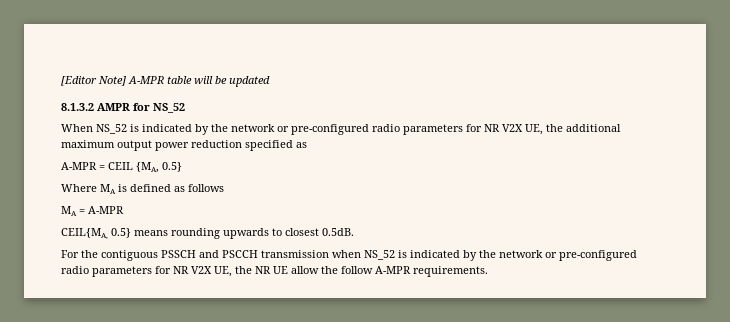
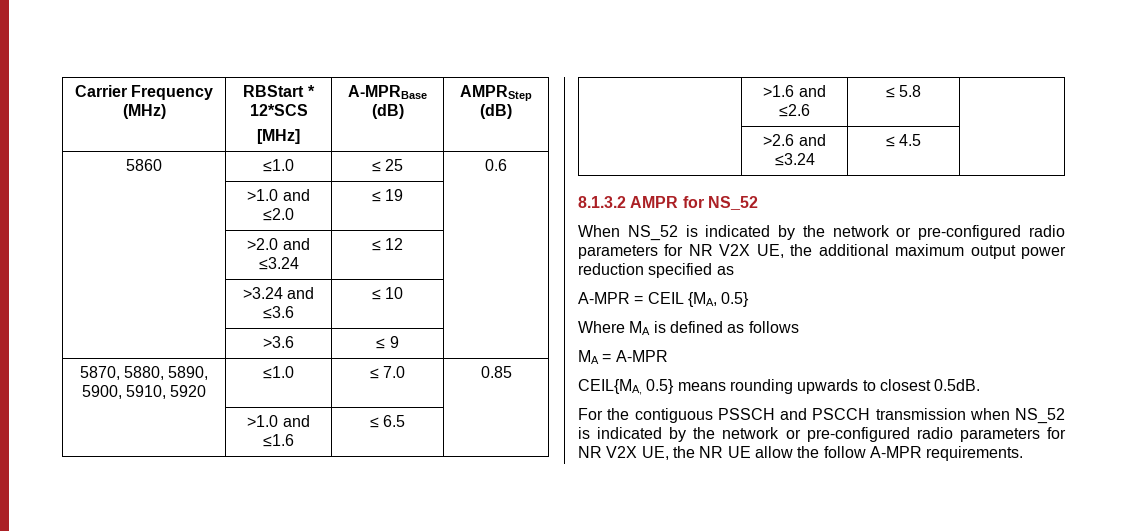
- [Editor Note] A-MPR table will be updated
+ Carrier Frequency (MHz) | RBStart * 12*SCS
+ [MHz] | A-MPRBase (dB) | AMPRStep (dB)
+ 5860 | ≤1.0 | ≤ 25 | 0.6
+ | >1.0 and ≤2.0 | ≤ 19 |
+ | >2.0 and ≤3.24 | ≤ 12 |
+ | >3.24 and ≤3.6 | ≤ 10 |
+ | >3.6 | ≤ 9 |
+ 5870, 5880, 5890, 5900, 5910, 5920 | ≤1.0 | ≤ 7.0 | 0.85
+ | >1.0 and ≤1.6 | ≤ 6.5 |
+ | >1.6 and ≤2.6 | ≤ 5.8 |
+ | >2.6 and ≤3.24 | ≤ 4.5 |

